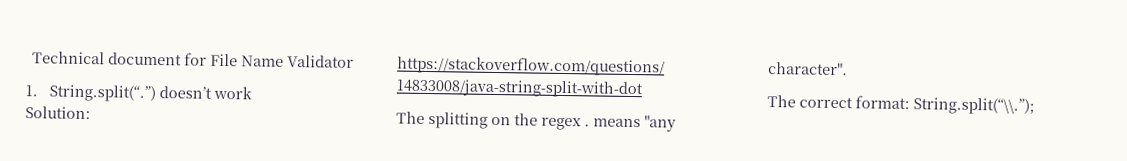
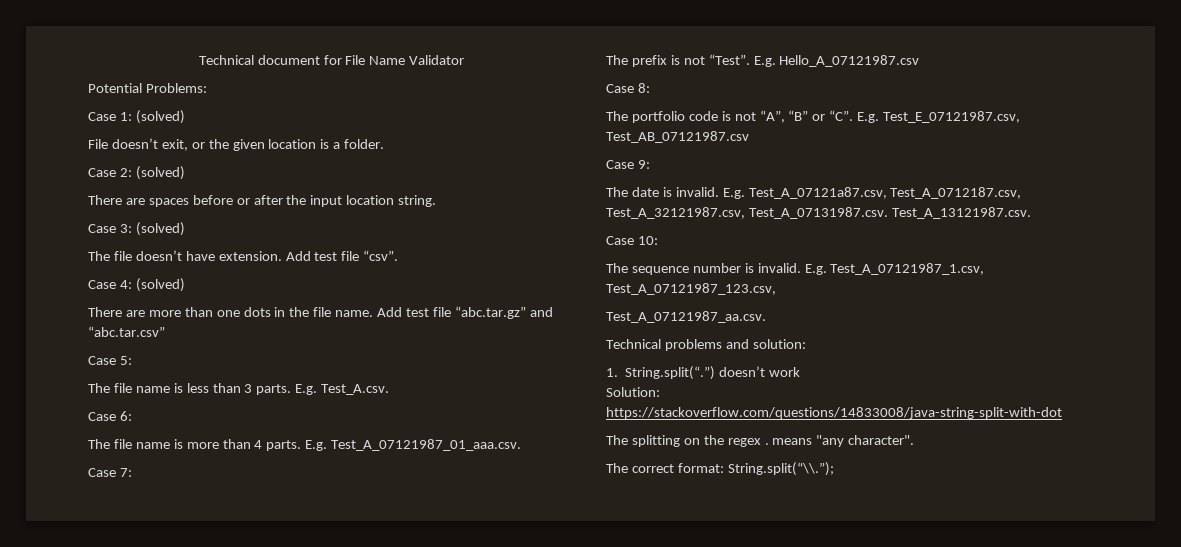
+ Potential Problems:
+ Case 1: (solved)
+ File doesn’t exit, or the given location is a folder.
+ Case 2: (solved)
+ There are spaces before or after the input location string.
+ Case 3: (solved)
+ The file doesn’t have extension. Add test file “csv”.
+ Case 4: (solved)
+ There are more than one dots in the file name. Add test file “abc.tar.gz” and “abc.tar.csv”
+ Case 5:
+ The file name is less than 3 parts. E.g. Test_A.csv.
+ Case 6:
+ The file name is more than 4 parts. E.g. Test_A_07121987_01_aaa.csv.
+ Case 7:
+ The prefix is not “Test”. E.g. Hello_A_07121987.csv
+ Case 8:
+ The portfolio code is not “A”, “B” or “C”. E.g. Test_E_07121987.csv, Test_AB_07121987.csv
+ Case 9:
+ The date is invalid. E.g. Test_A_07121a87.csv, Test_A_0712187.csv, Test_A_32121987.csv, Test_A_07131987.csv. Test_A_13121987.csv.
+ Case 10:
+ The sequence number is invalid. E.g. Test_A_07121987_1.csv, Test_A_07121987_123.csv,
+ Test_A_07121987_aa.csv.
+ Technical problems and solution:

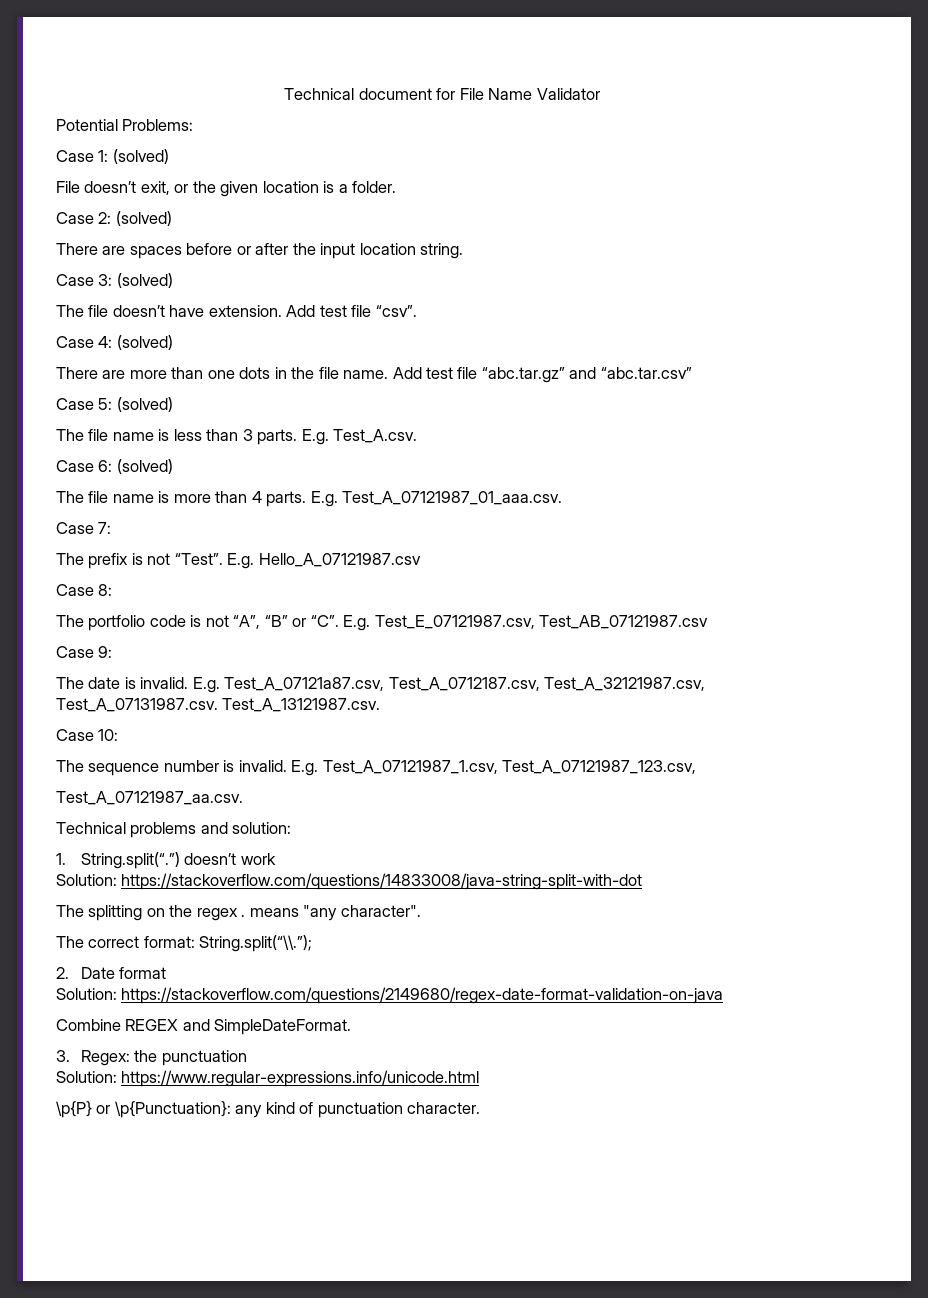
- Case 5:
+ Case 5: (solved)
- Case 6:
+ Case 6: (solved)
+ 2. Date format
+ Solution: https://stackoverflow.com/questions/2149680/regex-date-format-validation-on-java
+ Combine REGEX and SimpleDateFormat.
+ 3. Regex: the punctuation
+ Solution: https://www.regular-expressions.info/unicode.html
+ \p{P} or \p{Punctuation}: any kind of punctuation character.

